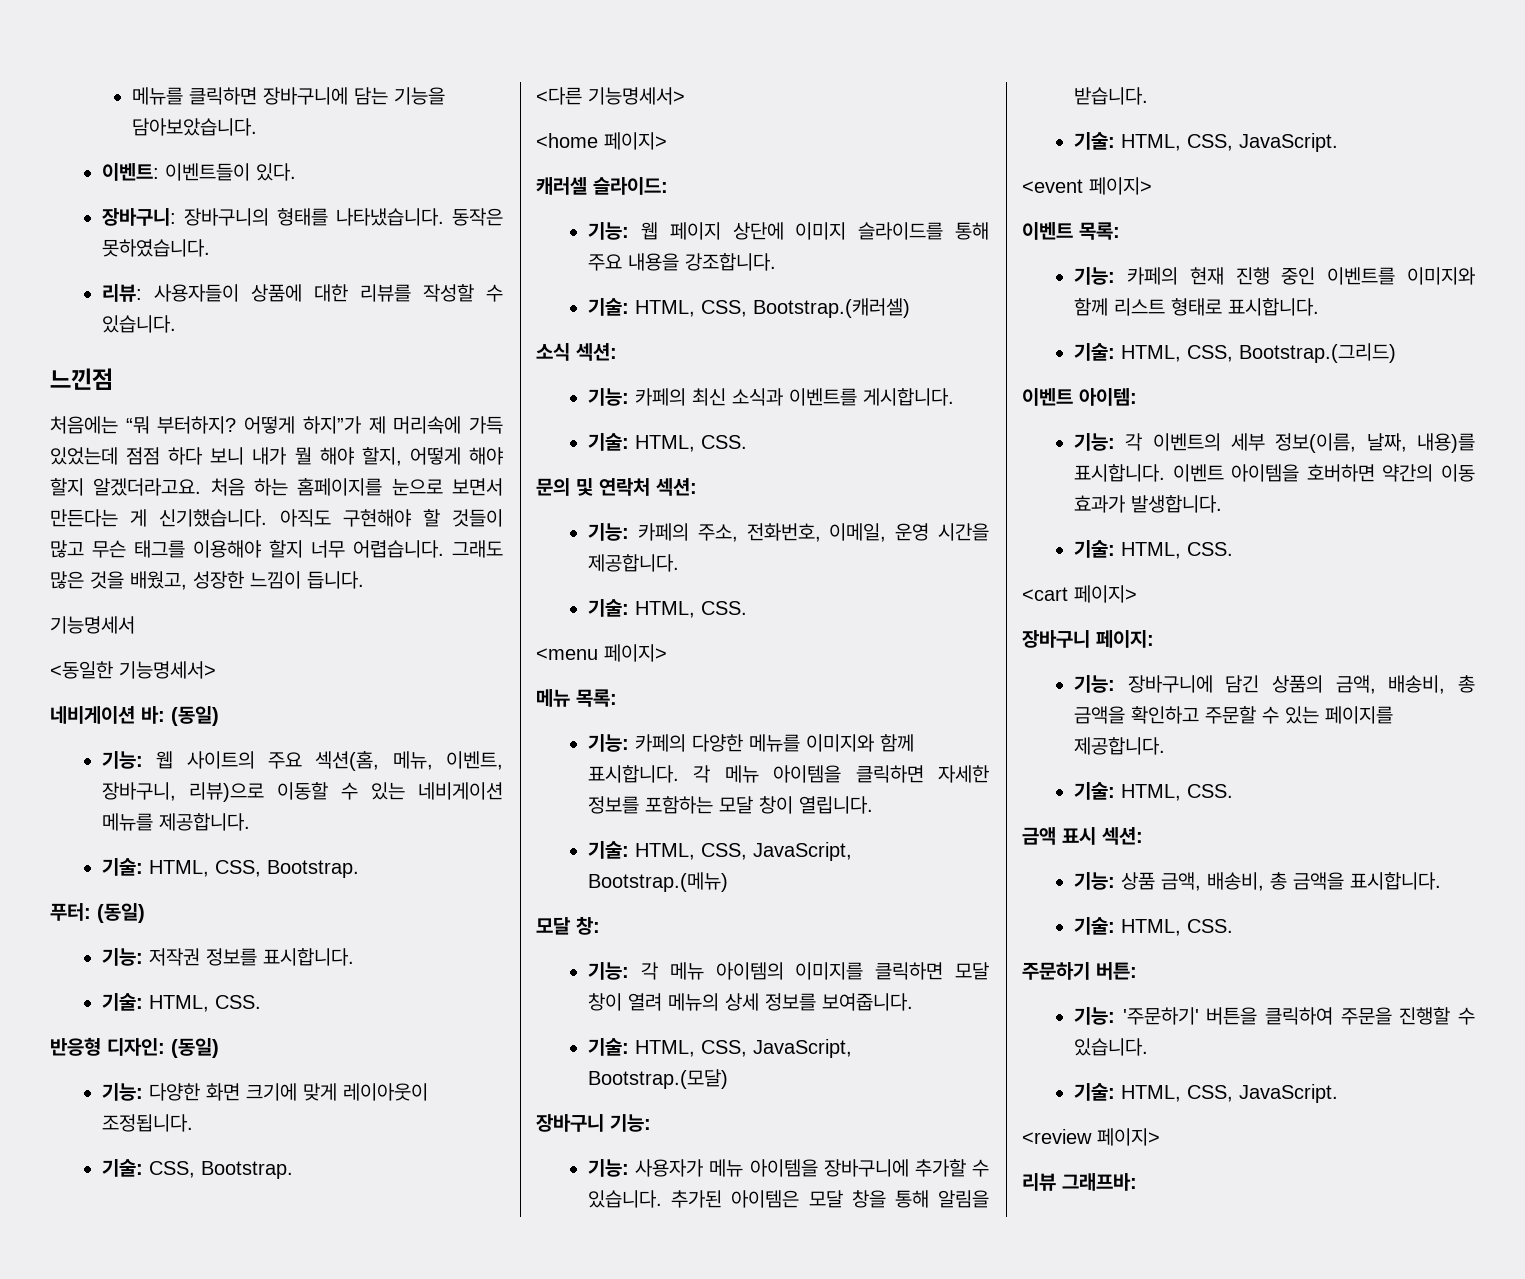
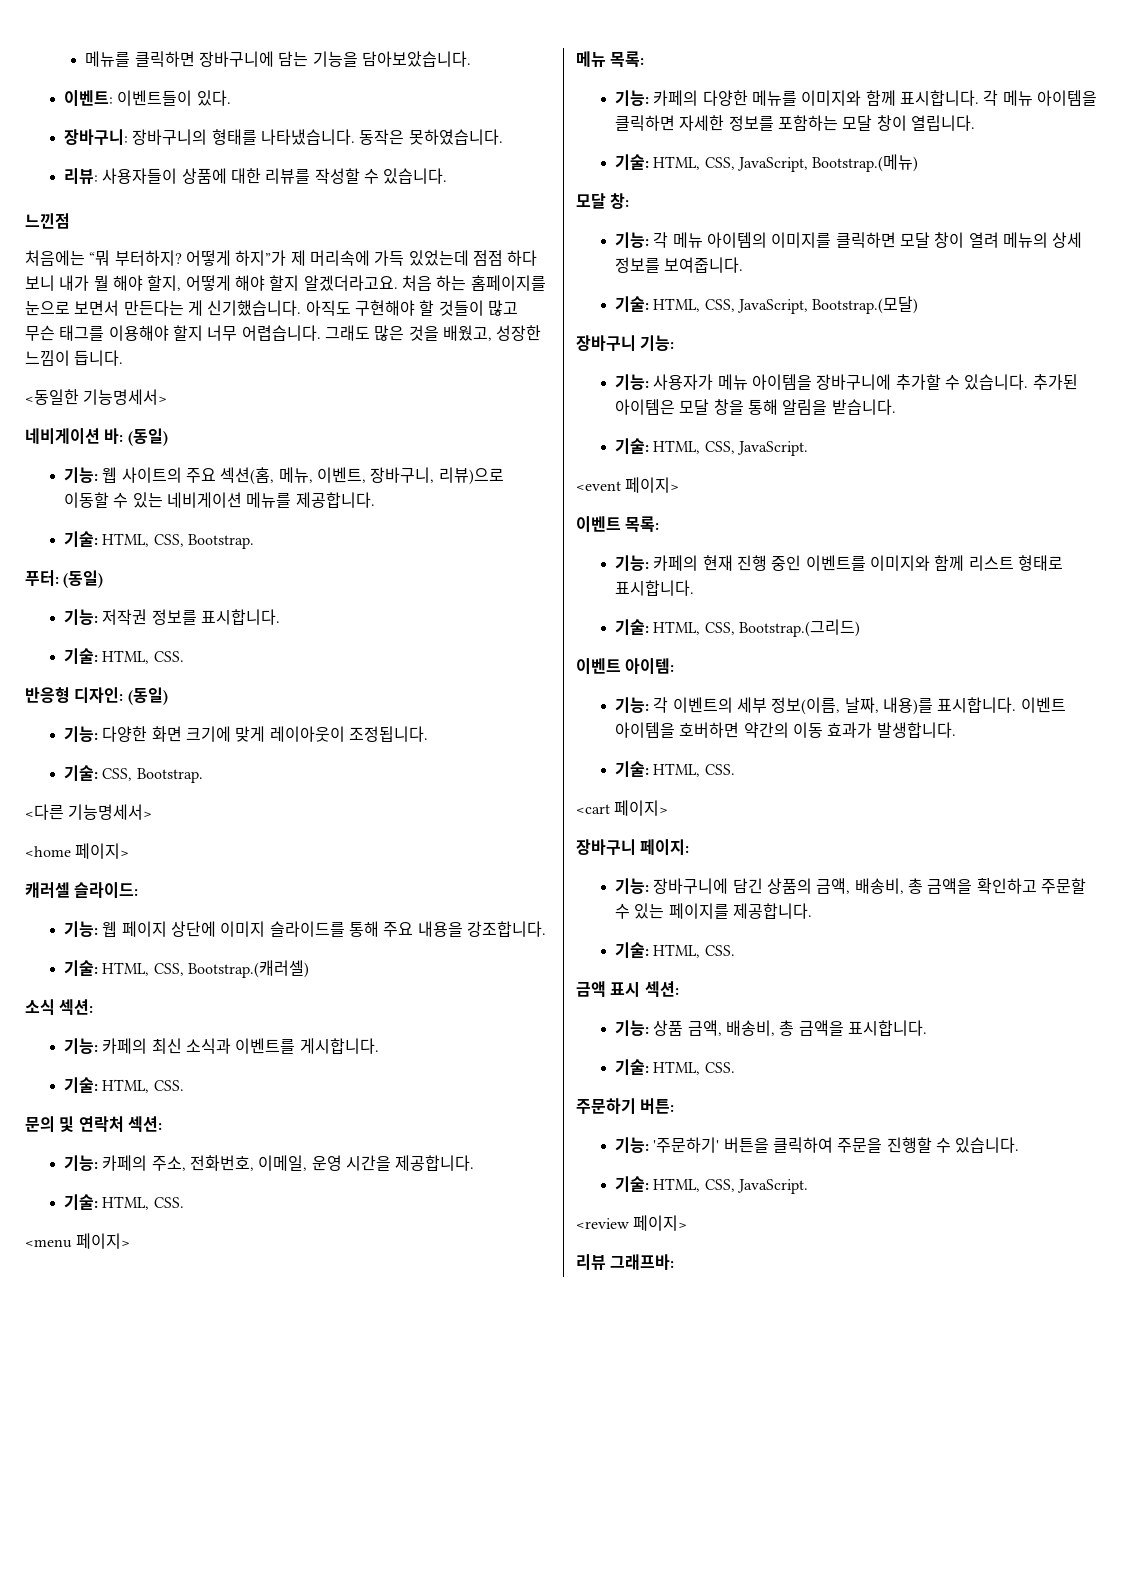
- 기능명세서

